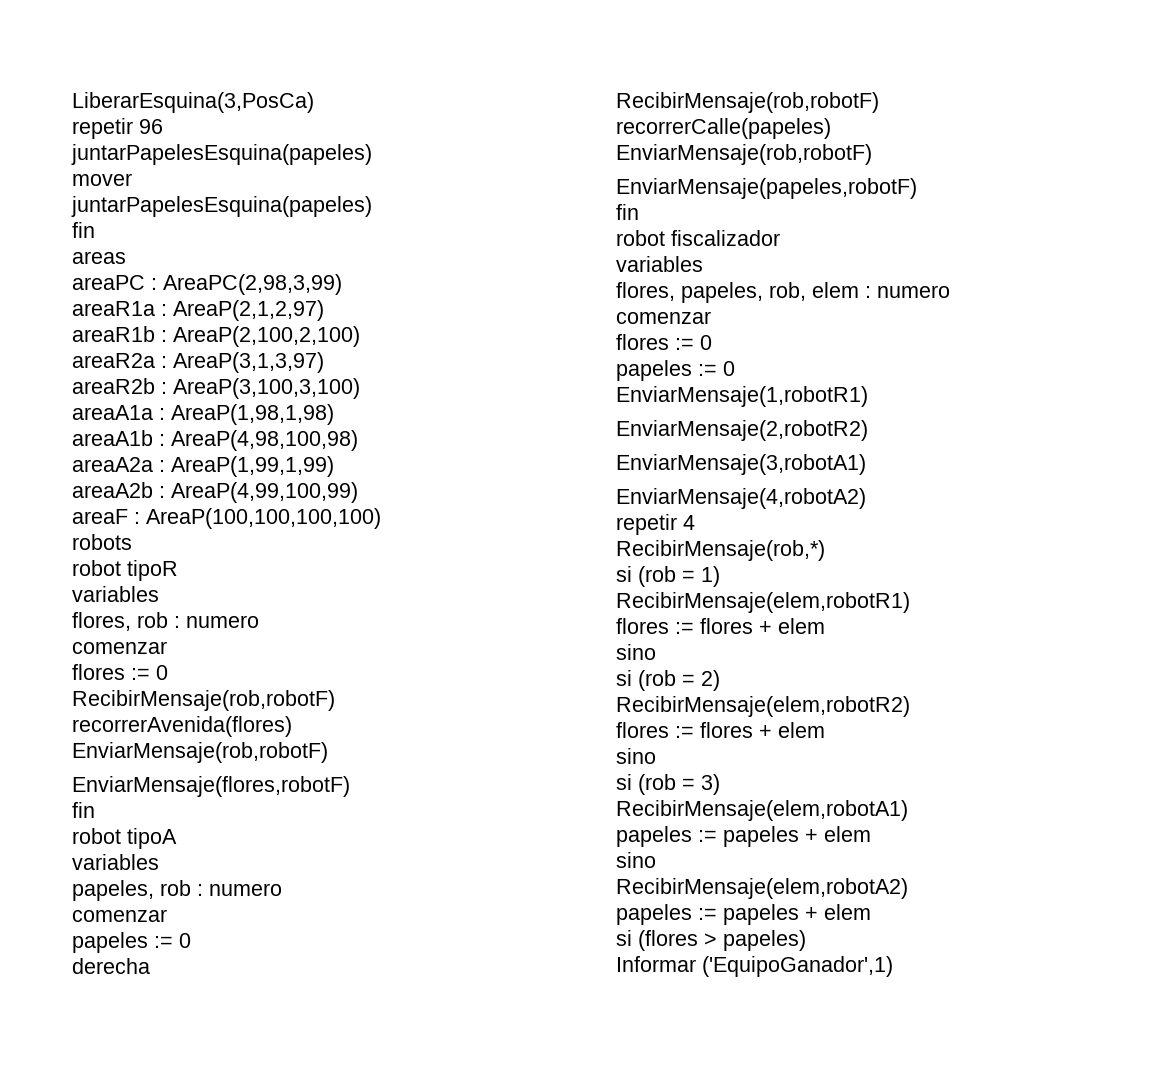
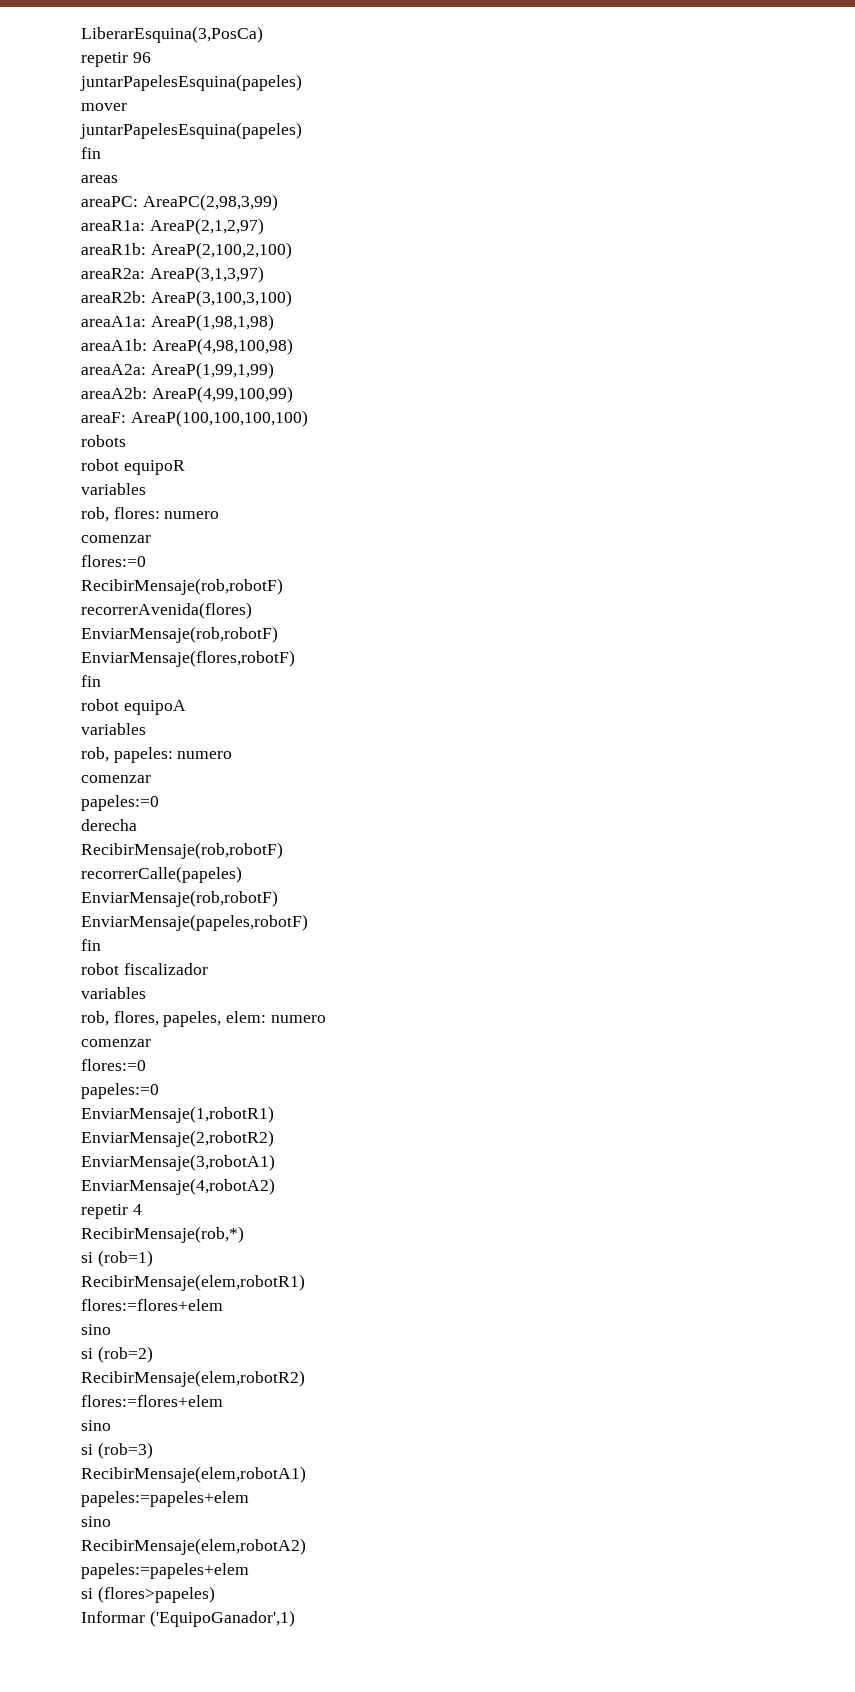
- areaPC : AreaPC(2,98,3,99)
+ areaPC: AreaPC(2,98,3,99)
- areaR1a : AreaP(2,1,2,97)
+ areaR1a: AreaP(2,1,2,97)
- areaR1b : AreaP(2,100,2,100)
+ areaR1b: AreaP(2,100,2,100)
- areaR2a : AreaP(3,1,3,97)
+ areaR2a: AreaP(3,1,3,97)
- areaR2b : AreaP(3,100,3,100)
+ areaR2b: AreaP(3,100,3,100)
- areaA1a : AreaP(1,98,1,98)
+ areaA1a: AreaP(1,98,1,98)
- areaA1b : AreaP(4,98,100,98)
+ areaA1b: AreaP(4,98,100,98)
- areaA2a : AreaP(1,99,1,99)
+ areaA2a: AreaP(1,99,1,99)
- areaA2b : AreaP(4,99,100,99)
+ areaA2b: AreaP(4,99,100,99)
- areaF : AreaP(100,100,100,100)
+ areaF: AreaP(100,100,100,100)
- robot tipoR
+ robot equipoR
  variables
- flores, rob : numero
+ rob, flores: numero
  comenzar
- flores := 0
+ flores:=0
- robot tipoA
+ robot equipoA
  variables
- papeles, rob : numero
+ rob, papeles: numero
  comenzar
- papeles := 0
+ papeles:=0
- flores, papeles, rob, elem : numero
+ rob, flores, papeles, elem: numero
  comenzar
- flores := 0
- papeles := 0
+ flores:=0
+ papeles:=0
- si (rob = 1)
+ si (rob=1)
  RecibirMensaje(elem,robotR1)
- flores := flores + elem
+ flores:=flores+elem
  sino
- si (rob = 2)
+ si (rob=2)
  RecibirMensaje(elem,robotR2)
- flores := flores + elem
+ flores:=flores+elem
  sino
- si (rob = 3)
+ si (rob=3)
  RecibirMensaje(elem,robotA1)
- papeles := papeles + elem
+ papeles:=papeles+elem
  sino
  RecibirMensaje(elem,robotA2)
- papeles := papeles + elem
- si (flores > papeles)
+ papeles:=papeles+elem
+ si (flores>papeles)

